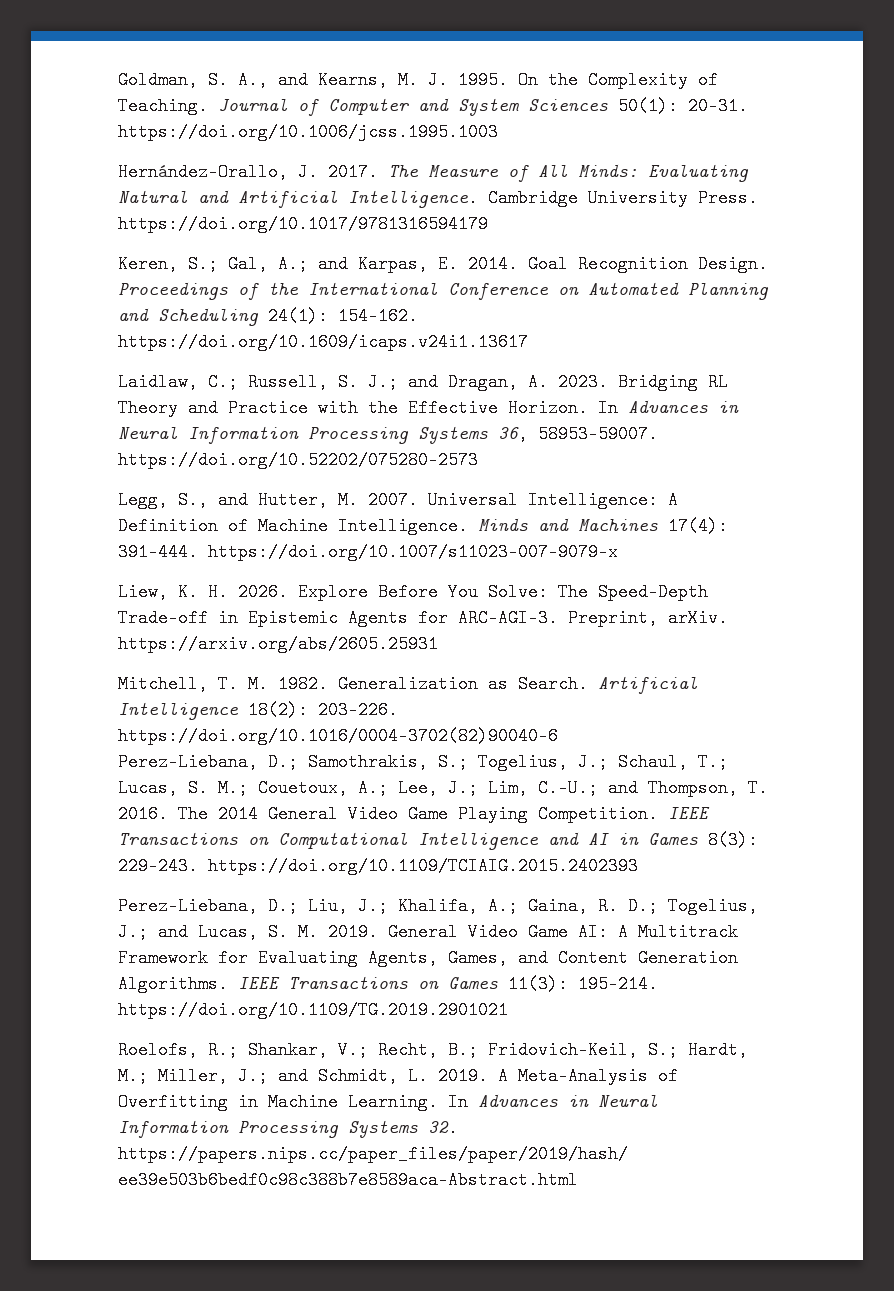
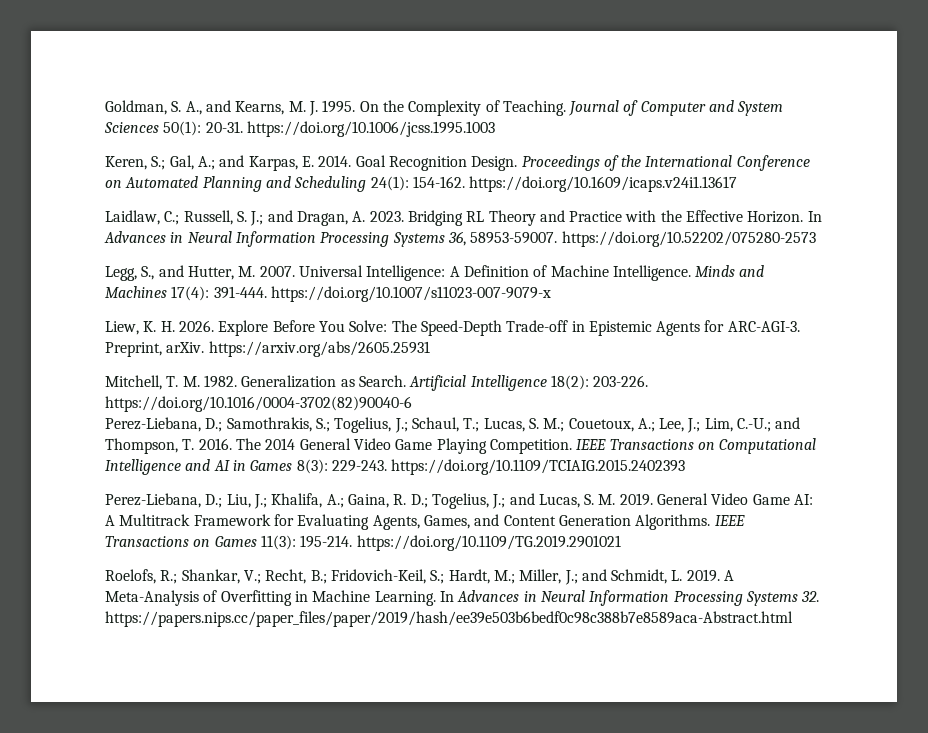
- Hernández-Orallo, J. 2017. The Measure of All Minds: Evaluating Natural and Artificial Intelligence. Cambridge University Press. https://doi.org/10.1017/9781316594179

